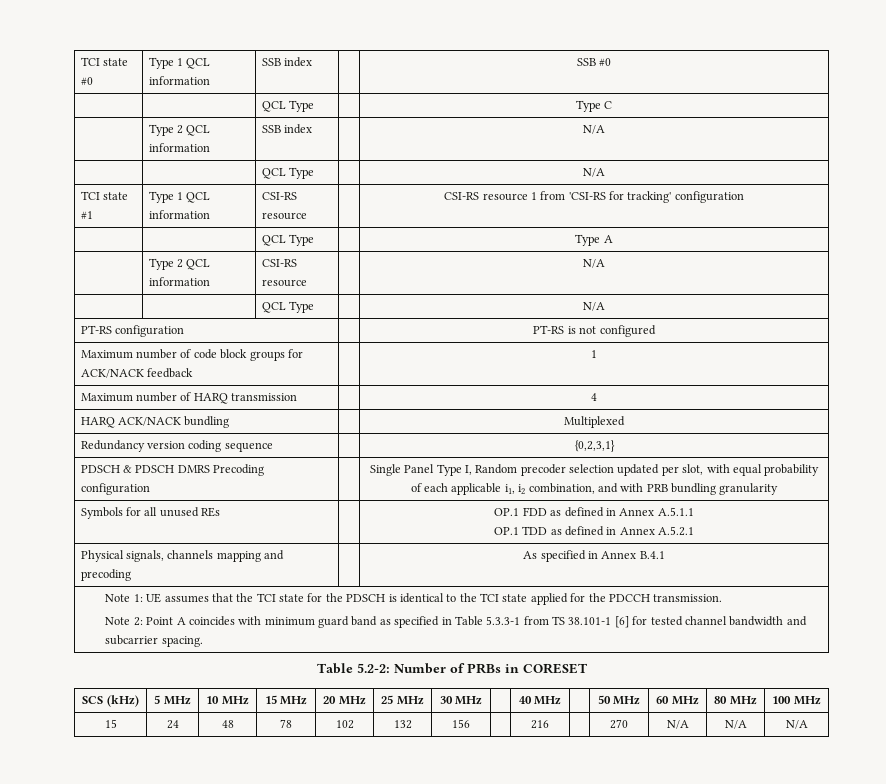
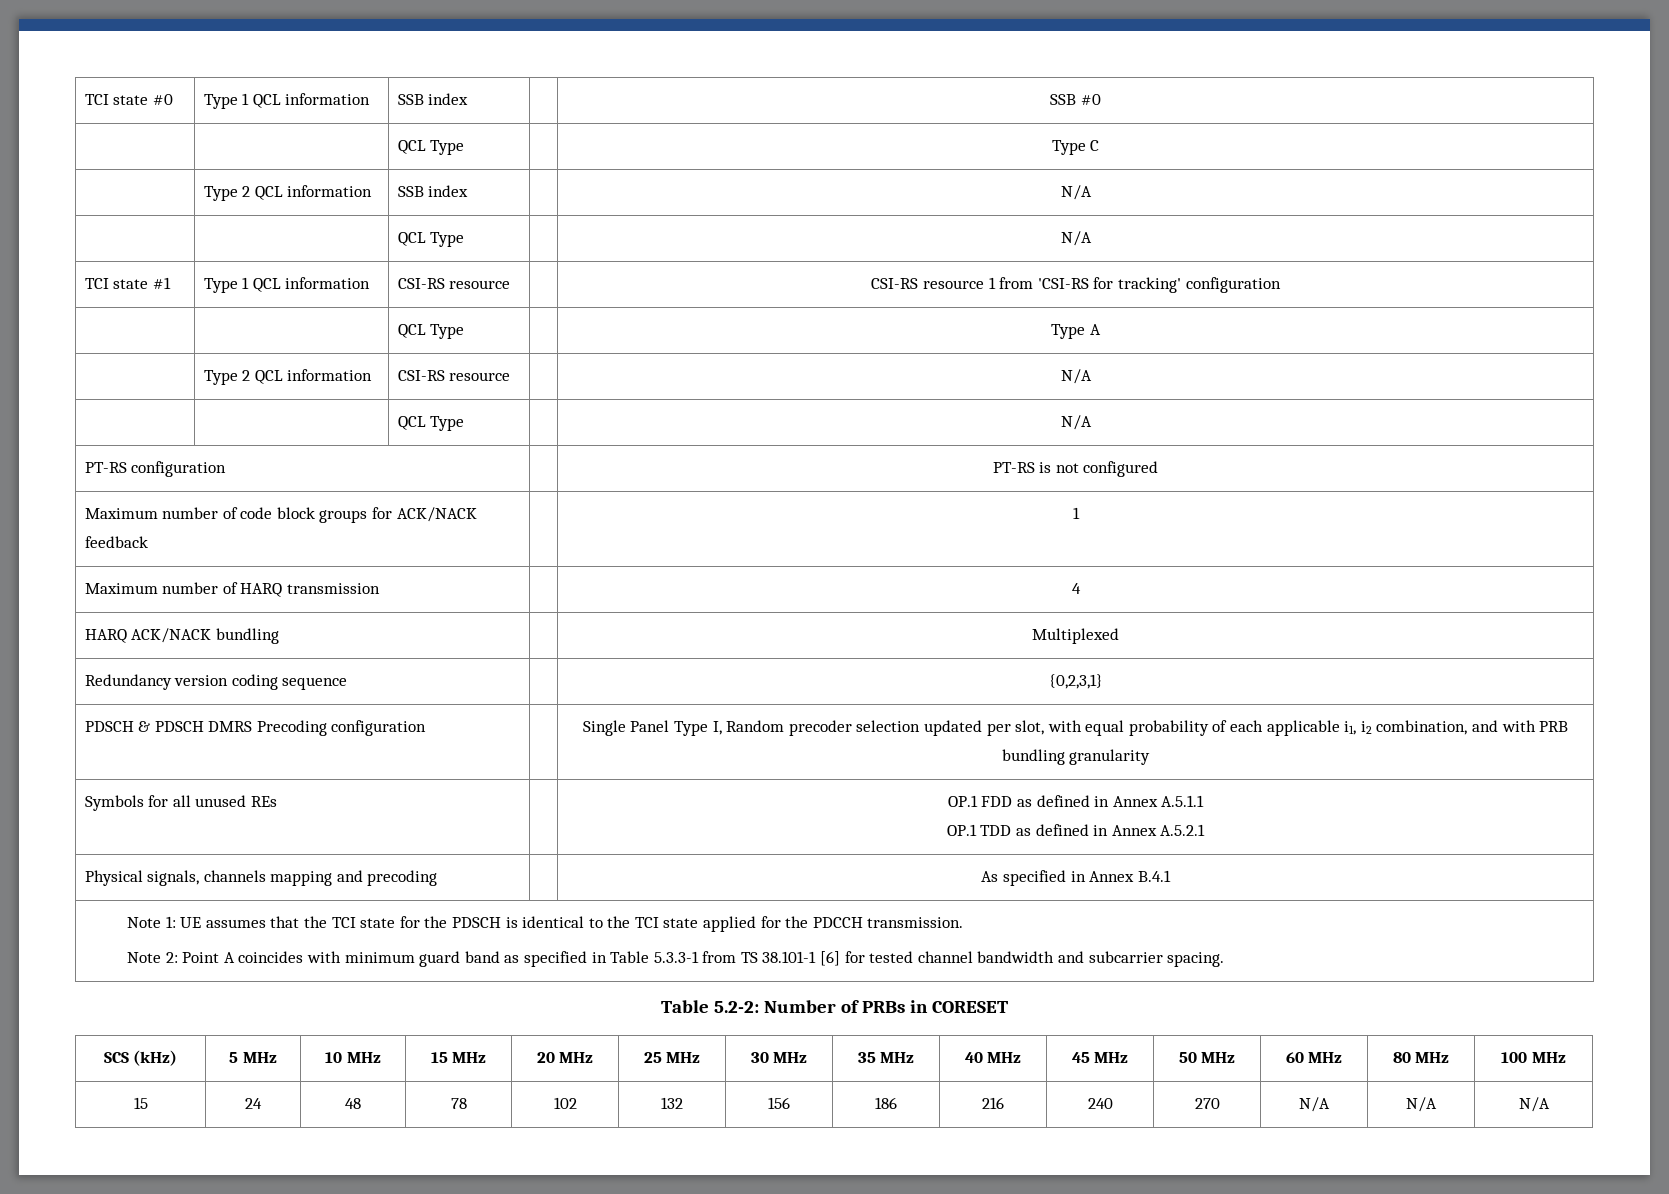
- SCS (kHz) | 5 MHz | 10 MHz | 15 MHz | 20 MHz | 25 MHz | 30 MHz | | 40 MHz | | 50 MHz | 60 MHz | 80 MHz | 100 MHz
+ SCS (kHz) | 5 MHz | 10 MHz | 15 MHz | 20 MHz | 25 MHz | 30 MHz | 35 MHz | 40 MHz | 45 MHz | 50 MHz | 60 MHz | 80 MHz | 100 MHz
- 15 | 24 | 48 | 78 | 102 | 132 | 156 | | 216 | | 270 | N/A | N/A | N/A
+ 15 | 24 | 48 | 78 | 102 | 132 | 156 | 186 | 216 | 240 | 270 | N/A | N/A | N/A

